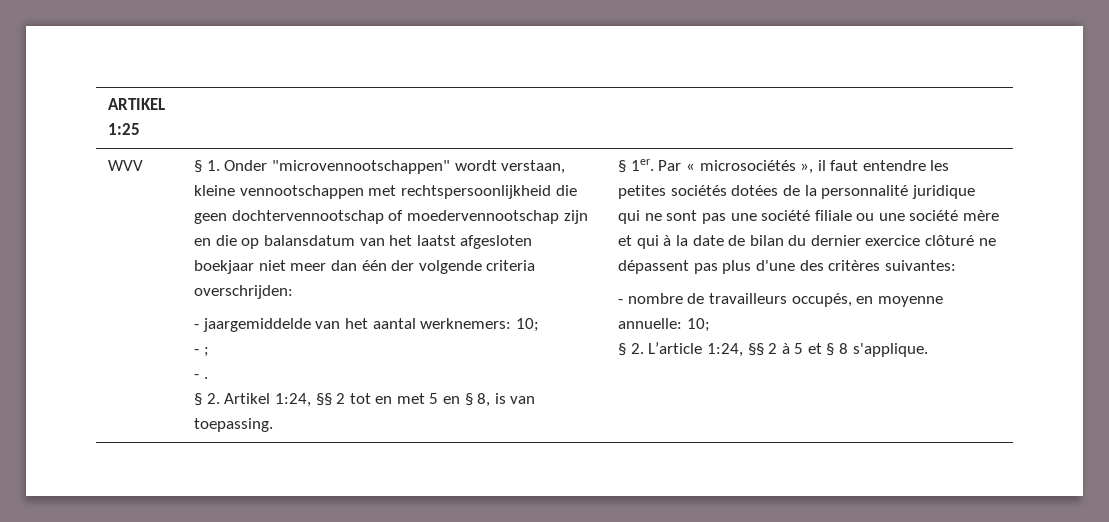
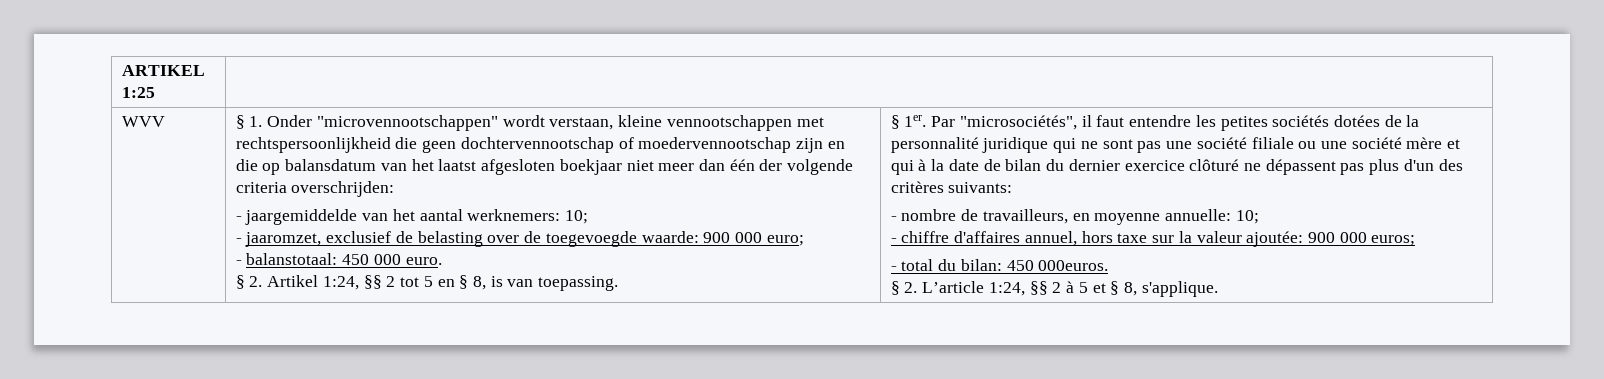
- - ;
- - .
+ - jaaromzet, exclusief de belasting over de toegevoegde waarde: 900 000 euro;
+ - balanstotaal: 450 000 euro.
- § 2. Artikel 1:24, §§ 2 tot en met 5 en § 8, is van toepassing.
+ § 2. Artikel 1:24, §§ 2 tot 5 en § 8, is van toepassing.
- Par « microsociétés », il faut entendre les petites sociétés dotées de la personnalité juridique qui ne sont pas une société filiale ou une société mère et qui à la date de bilan du dernier exercice clôturé ne dépassent pas plus d'une des critères suivantes:
+ Par "microsociétés", il faut entendre les petites sociétés dotées de la personnalité juridique qui ne sont pas une société filiale ou une société mère et qui à la date de bilan du dernier exercice clôturé ne dépassent pas plus d'un des critères suivants:
- - nombre de travailleurs occupés, en moyenne annuelle: 10;
+ - nombre de travailleurs, en moyenne annuelle: 10;
+ - chiffre d'affaires annuel, hors taxe sur la valeur ajoutée: 900 000 euros;
+ - total du bilan: 450 000euros.
- § 2. L’article 1:24, §§ 2 à 5 et § 8 s'applique.
+ § 2. L’article 1:24, §§ 2 à 5 et § 8, s'applique.

